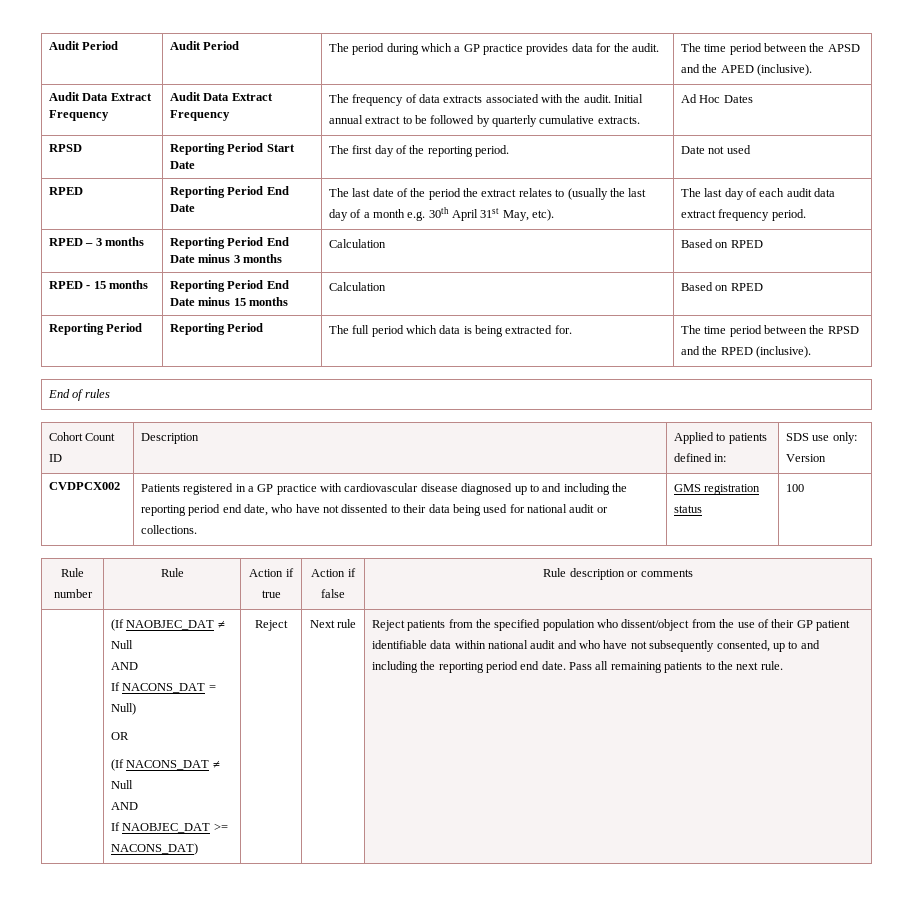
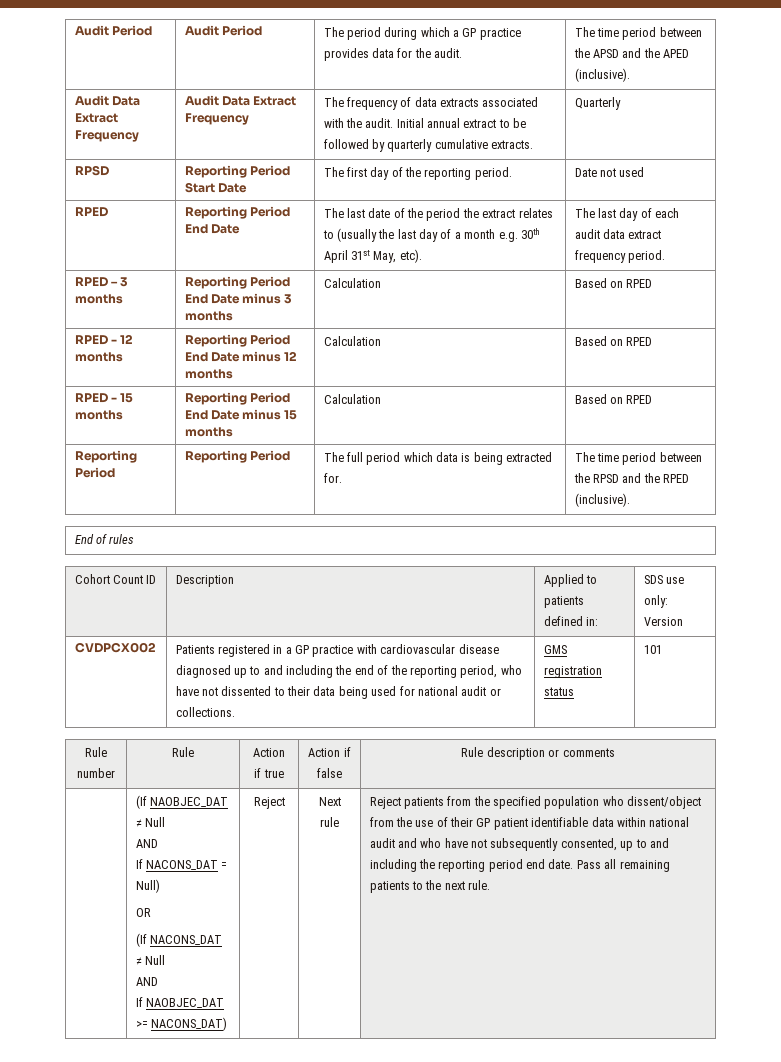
- Audit Data Extract Frequency | Audit Data Extract Frequency | The frequency of data extracts associated with the audit. Initial annual extract to be followed by quarterly cumulative extracts. | Ad Hoc Dates
+ Audit Data Extract Frequency | Audit Data Extract Frequency | The frequency of data extracts associated with the audit. Initial annual extract to be followed by quarterly cumulative extracts. | Quarterly
+ RPED - 12 months | Reporting Period End Date minus 12 months | Calculation | Based on RPED
- CVDPCX002 | Patients registered in a GP practice with cardiovascular disease diagnosed up to and including the reporting period end date, who have not dissented to their data being used for national audit or collections. | GMS registration status | 100
+ CVDPCX002 | Patients registered in a GP practice with cardiovascular disease diagnosed up to and including the end of the reporting period, who have not dissented to their data being used for national audit or collections. | GMS registration status | 101

